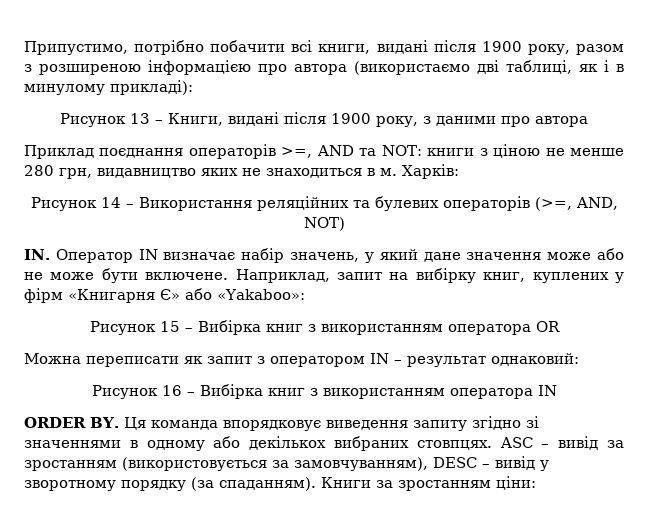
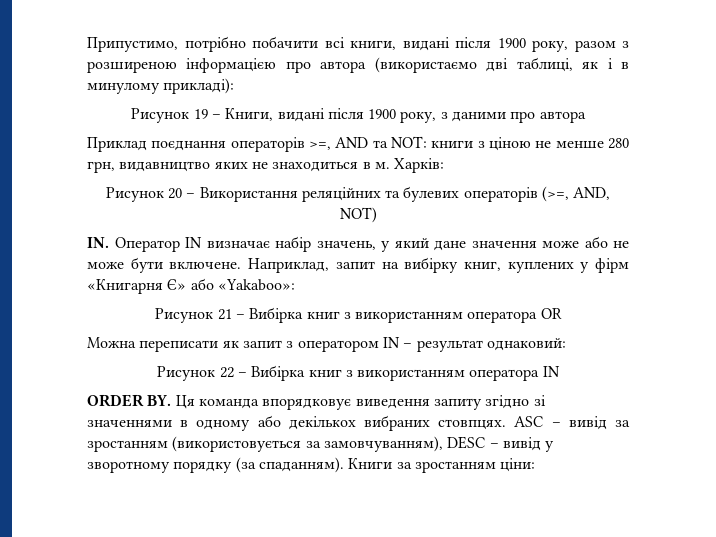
- Рисунок 13 – Книги, видані після 1900 року, з даними про автора
+ Рисунок 19 – Книги, видані після 1900 року, з даними про автора
- Рисунок 14 – Використання реляційних та булевих операторів (>=, AND, NOT)
+ Рисунок 20 – Використання реляційних та булевих операторів (>=, AND, NOT)
- Рисунок 15 – Вибірка книг з використанням оператора OR
+ Рисунок 21 – Вибірка книг з використанням оператора OR
- Рисунок 16 – Вибірка книг з використанням оператора IN
+ Рисунок 22 – Вибірка книг з використанням оператора IN

